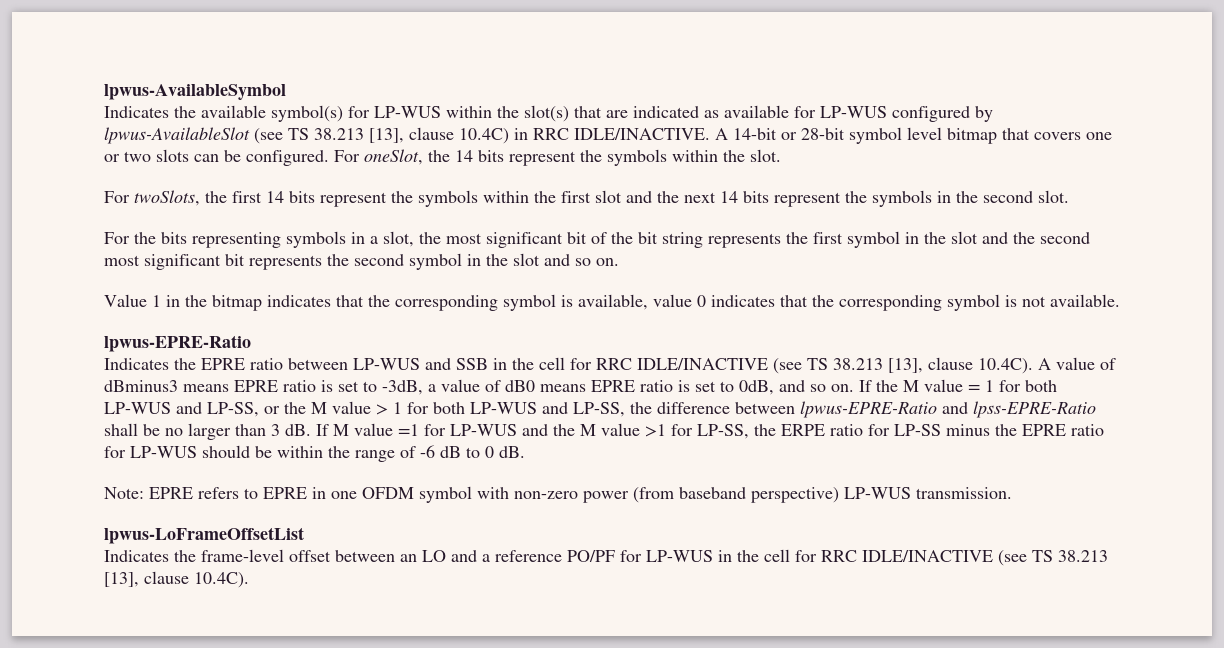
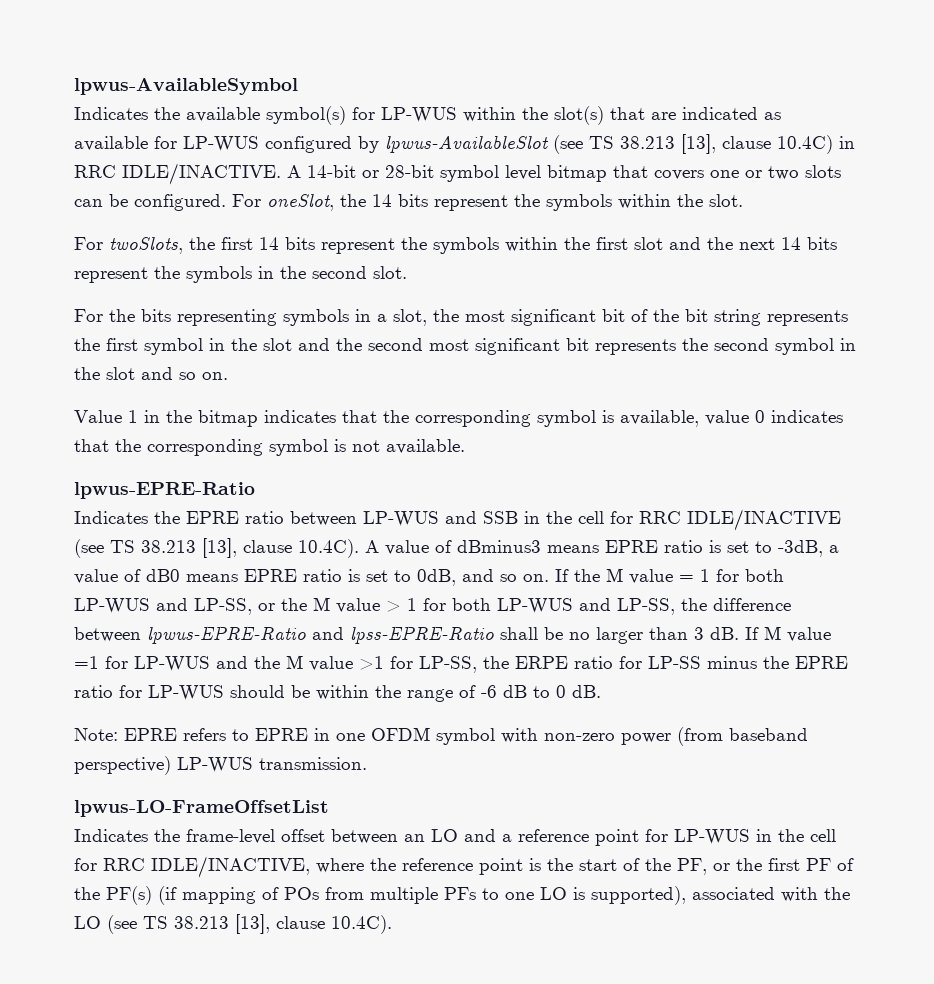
- lpwus-LoFrameOffsetList
+ lpwus-LO-FrameOffsetList
- Indicates the frame-level offset between an LO and a reference PO/PF for LP-WUS in the cell for RRC IDLE/INACTIVE (see TS 38.213 [13], clause 10.4C).
+ Indicates the frame-level offset between an LO and a reference point for LP-WUS in the cell for RRC IDLE/INACTIVE, where the reference point is the start of the PF, or the first PF of the PF(s) (if mapping of POs from multiple PFs to one LO is supported), associated with the LO (see TS 38.213 [13], clause 10.4C).

